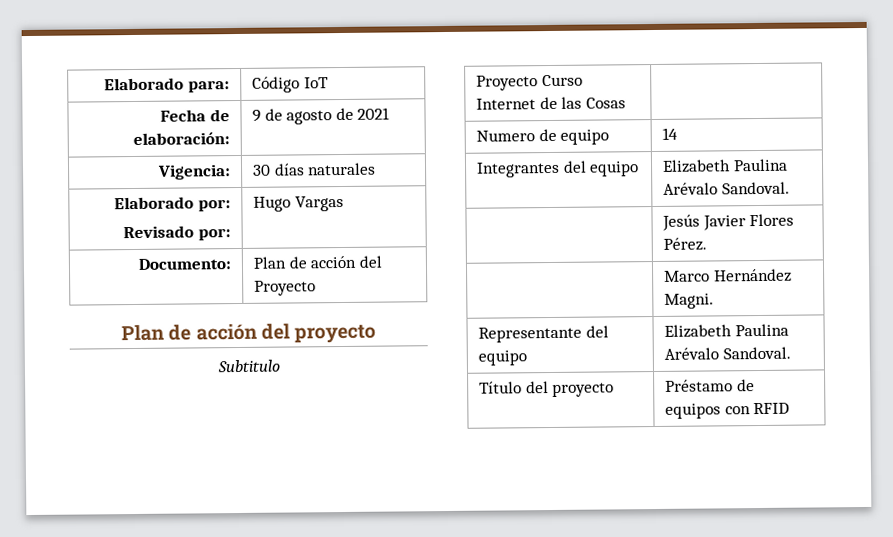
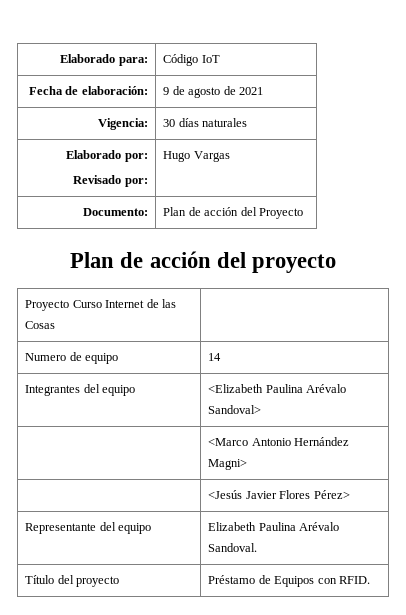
- Subtitulo
- Integrantes del equipo | Elizabeth Paulina Arévalo Sandoval.
- | Jesús Javier Flores Pérez.
- | Marco Hernández Magni.
+ Integrantes del equipo | <Elizabeth Paulina Arévalo Sandoval>
+ | <Marco Antonio Hernández Magni>
+ | <Jesús Javier Flores Pérez>
- Título del proyecto | Préstamo de equipos con RFID
+ Título del proyecto | Préstamo de Equipos con RFID.

